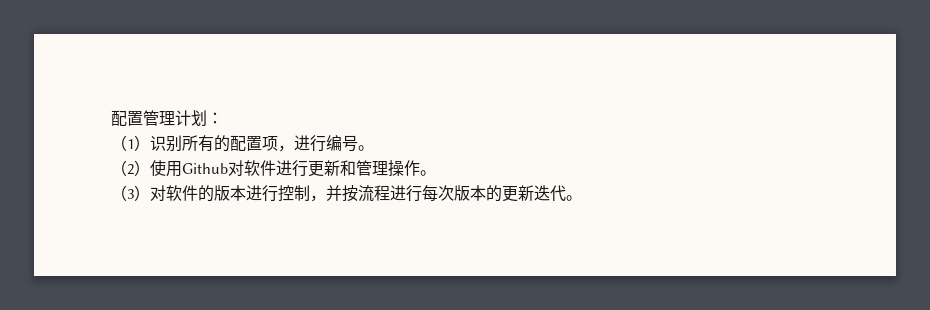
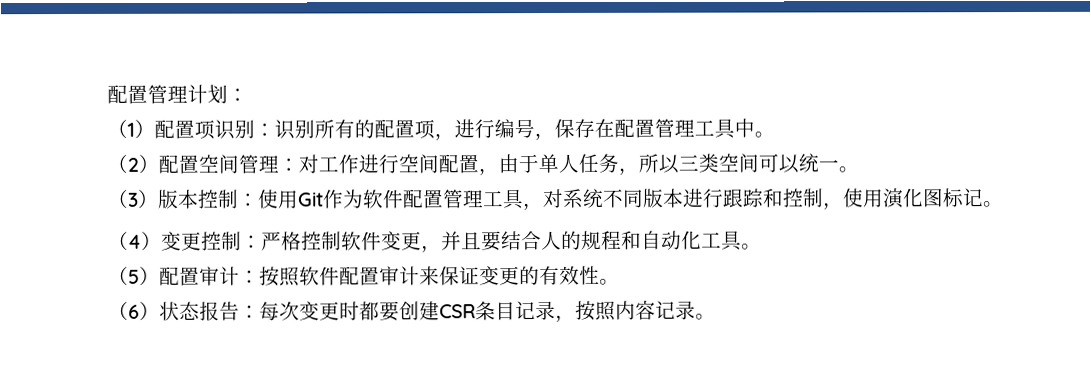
- （1）识别所有的配置项，进行编号。
- （2）使用Github对软件进行更新和管理操作。
- （3）对软件的版本进行控制，并按流程进行每次版本的更新迭代。
+ （1）配置项识别：识别所有的配置项，进行编号，保存在配置管理工具中。
+ （2）配置空间管理：对工作进行空间配置，由于单人任务，所以三类空间可以统一。
+ （3）版本控制：使用Git作为软件配置管理工具，对系统不同版本进行跟踪和控制，使用演化图标记。
+ （4）变更控制：严格控制软件变更，并且要结合人的规程和自动化工具。
+ （5）配置审计：按照软件配置审计来保证变更的有效性。
+ （6）状态报告：每次变更时都要创建CSR条目记录，按照内容记录。

